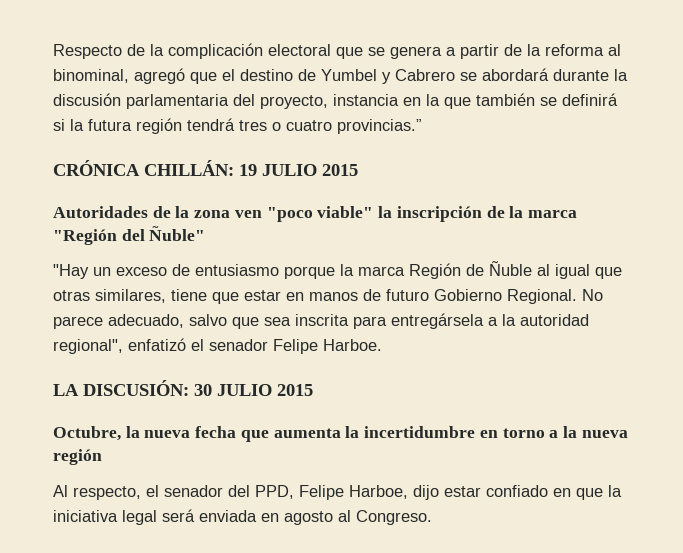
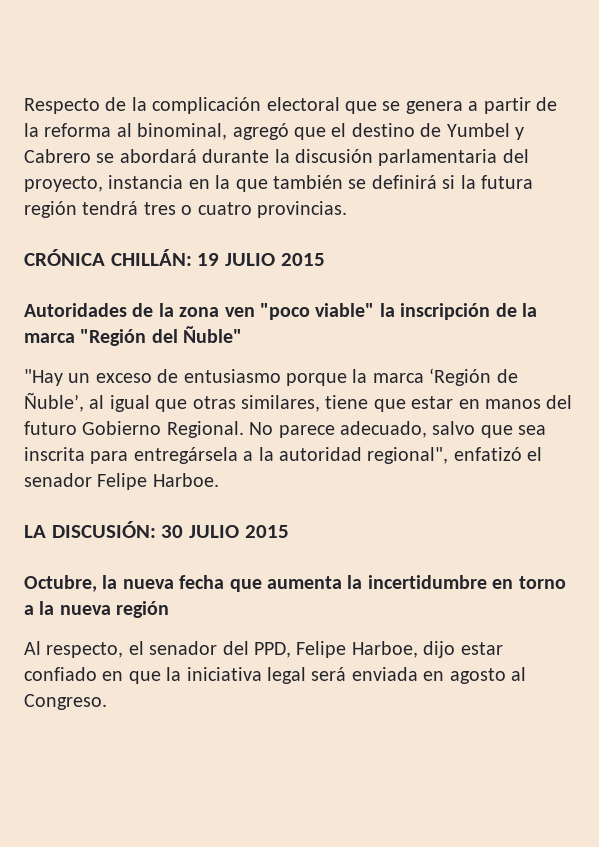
- Respecto de la complicación electoral que se genera a partir de la reforma al binominal, agregó que el destino de Yumbel y Cabrero se abordará durante la discusión parlamentaria del proyecto, instancia en la que también se definirá si la futura región tendrá tres o cuatro provincias.”
+ Respecto de la complicación electoral que se genera a partir de la reforma al binominal, agregó que el destino de Yumbel y Cabrero se abordará durante la discusión parlamentaria del proyecto, instancia en la que también se definirá si la futura región tendrá tres o cuatro provincias.
- "Hay un exceso de entusiasmo porque la marca Región de Ñuble al igual que otras similares, tiene que estar en manos de futuro Gobierno Regional.
+ "Hay un exceso de entusiasmo porque la marca ‘Región de Ñuble’, al igual que otras similares, tiene que estar en manos del futuro Gobierno Regional.

